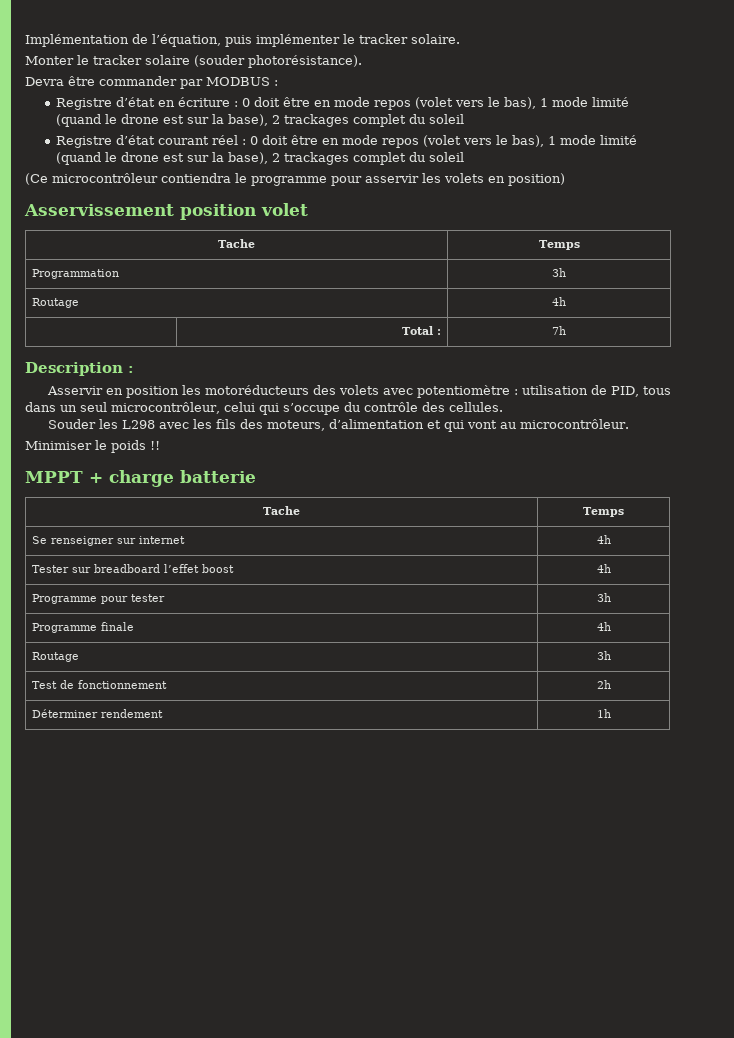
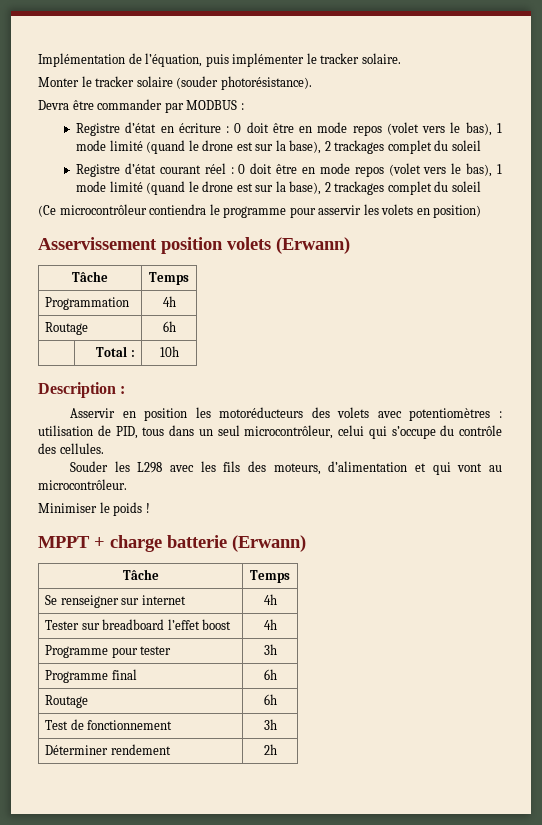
- Asservissement position volet
- Tache | Temps
+ Asservissement position volets (Erwann)
+ Tâche | Temps
- Programmation | 3h
- Routage | 4h
+ Programmation | 4h
+ Routage | 6h
- | Total : | 7h
+ | Total : | 10h
- Asservir en position les motoréducteurs des volets avec potentiomètre : utilisation de PID, tous dans un seul microcontrôleur, celui qui s’occupe du contrôle des cellules.
+ Asservir en position les motoréducteurs des volets avec potentiomètres : utilisation de PID, tous dans un seul microcontrôleur, celui qui s’occupe du contrôle des cellules.
- Minimiser le poids !!
+ Minimiser le poids !
- MPPT + charge batterie
- Tache | Temps
+ MPPT + charge batterie (Erwann)
+ Tâche | Temps
- Programme finale | 4h
- Routage | 3h
+ Programme final | 6h
+ Routage | 6h
- Test de fonctionnement | 2h
+ Test de fonctionnement | 3h
- Déterminer rendement | 1h
+ Déterminer rendement | 2h

